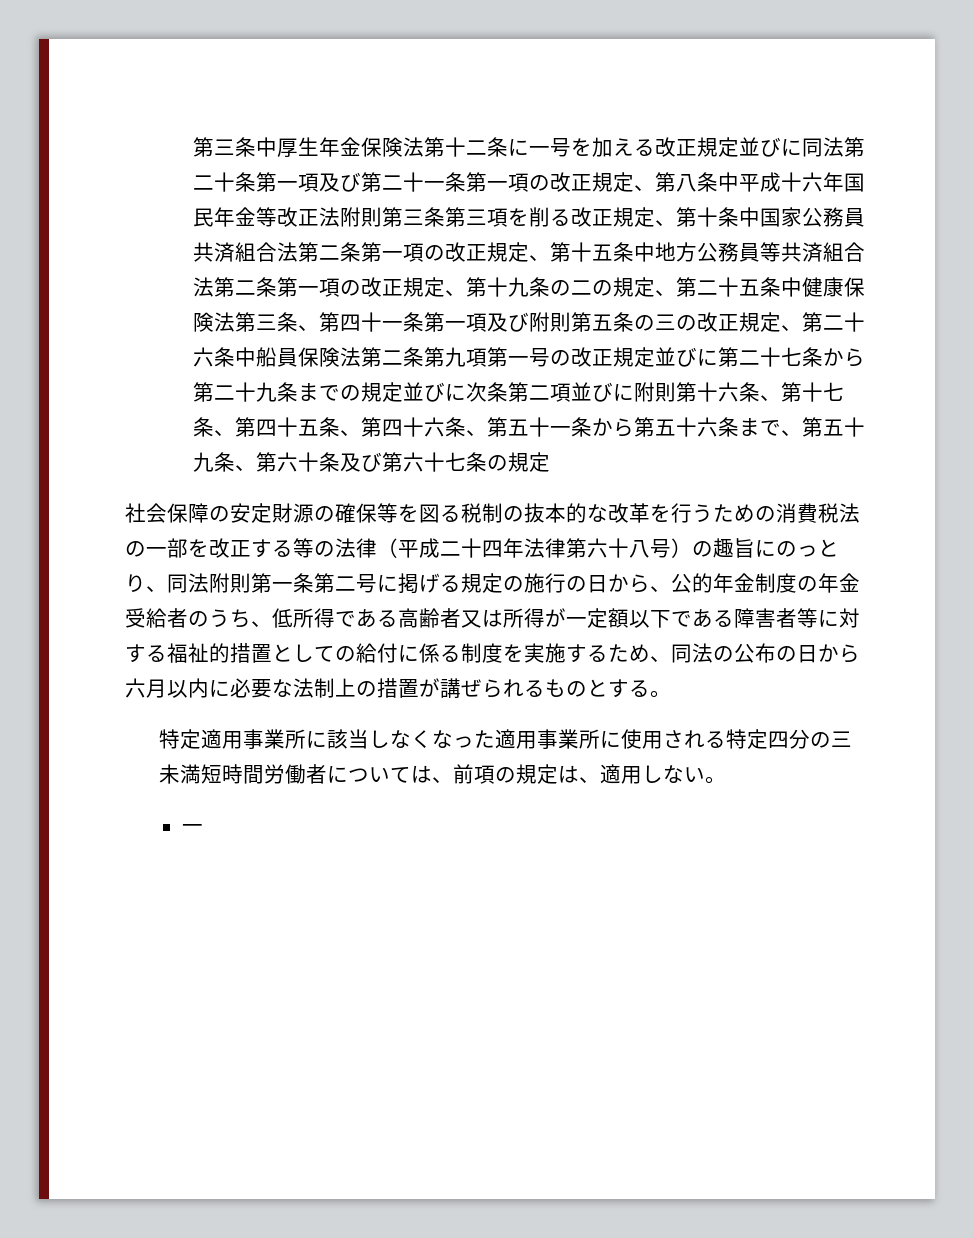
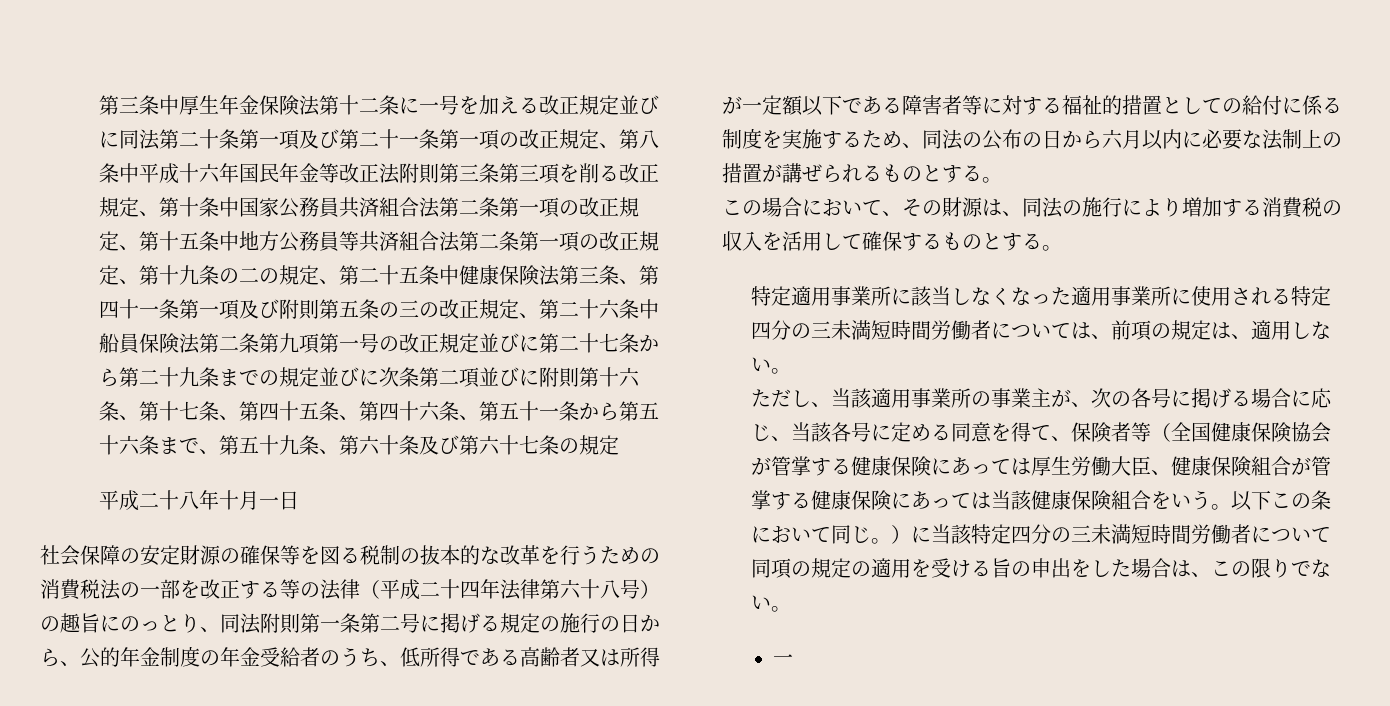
+ 平成二十八年十月一日
+ この場合において、その財源は、同法の施行により増加する消費税の収入を活用して確保するものとする。
+ ただし、当該適用事業所の事業主が、次の各号に掲げる場合に応じ、当該各号に定める同意を得て、保険者等（全国健康保険協会が管掌する健康保険にあっては厚生労働大臣、健康保険組合が管掌する健康保険にあっては当該健康保険組合をいう。以下この条において同じ。）に当該特定四分の三未満短時間労働者について同項の規定の適用を受ける旨の申出をした場合は、この限りでない。

